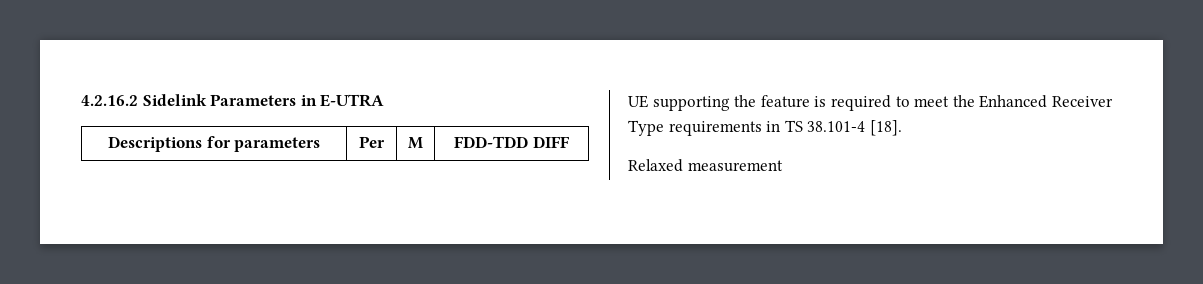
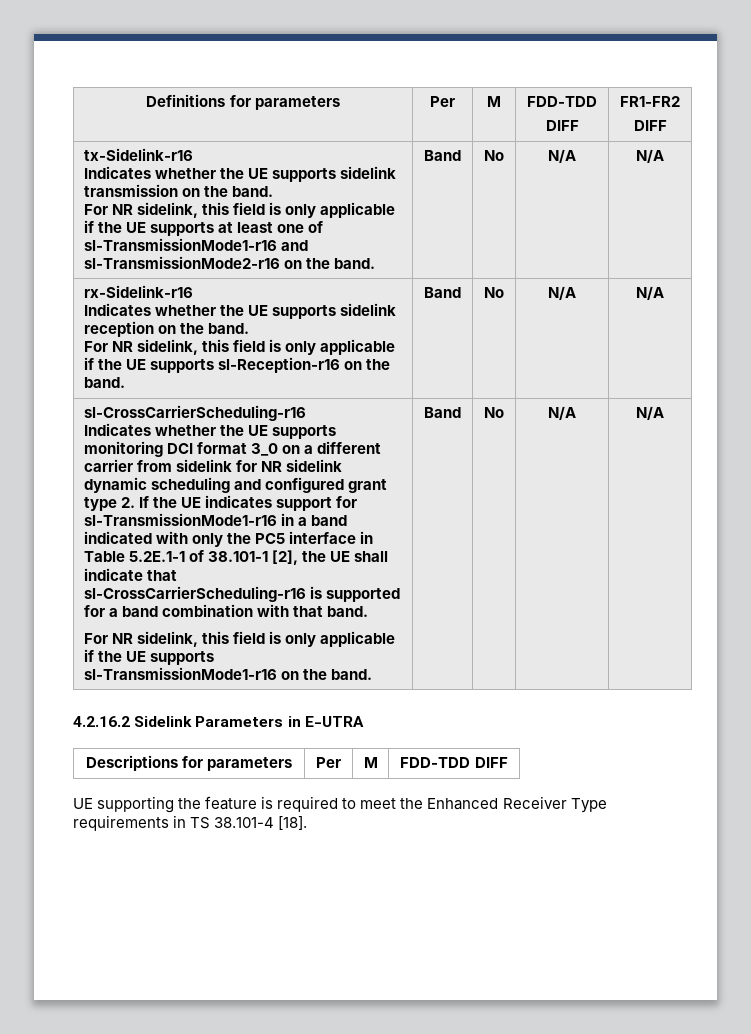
+ Definitions for parameters | Per | M | FDD-TDD
+ DIFF | FR1-FR2
+ DIFF
+ tx-Sidelink-r16
+ Indicates whether the UE supports sidelink transmission on the band.
+ For NR sidelink, this field is only applicable if the UE supports at least one of sl-TransmissionMode1-r16 and sl-TransmissionMode2-r16 on the band. | Band | No | N/A | N/A
+ rx-Sidelink-r16
+ Indicates whether the UE supports sidelink reception on the band.
+ For NR sidelink, this field is only applicable if the UE supports sl-Reception-r16 on the band. | Band | No | N/A | N/A
+ sl-CrossCarrierScheduling-r16
+ Indicates whether the UE supports monitoring DCI format 3_0 on a different carrier from sidelink for NR sidelink dynamic scheduling and configured grant type 2. If the UE indicates support for sl-TransmissionMode1-r16 in a band indicated with only the PC5 interface in Table 5.2E.1-1 of 38.101-1 [2], the UE shall indicate that sl-CrossCarrierScheduling-r16 is supported for a band combination with that band.
+ For NR sidelink, this field is only applicable if the UE supports sl-TransmissionMode1-r16 on the band. | Band | No | N/A | N/A
- Relaxed measurement

